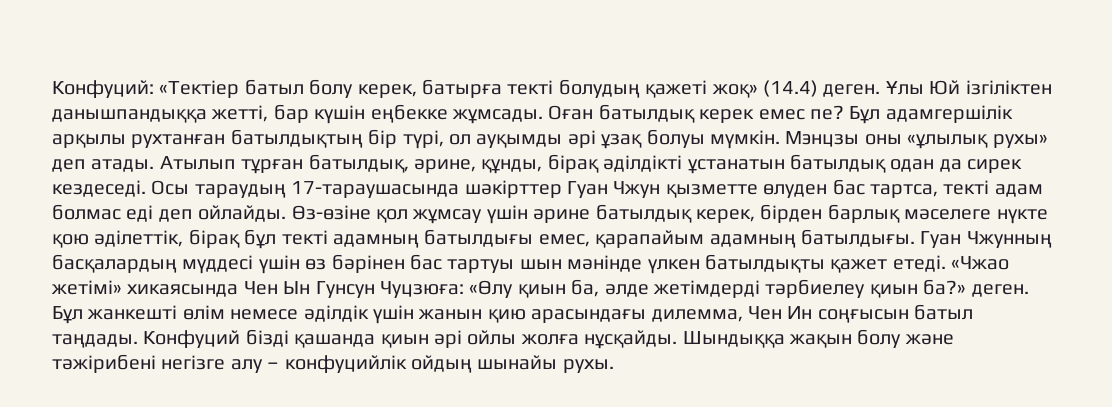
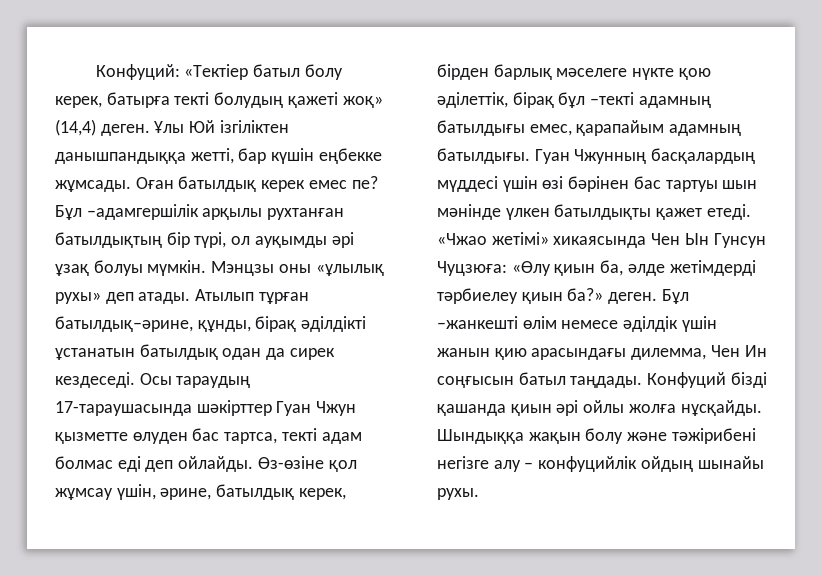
- Конфуций: «Тектіер батыл болу керек, батырға текті болудың қажеті жоқ» (14.4) деген.
+ Конфуций: «Тектіер батыл болу керек, батырға текті болудың қажеті жоқ» (14,4) деген.
- Бұл адамгершілік арқылы рухтанған батылдықтың бір түрі, ол ауқымды әрі ұзақ болуы мүмкін.
+ Бұл –адамгершілік арқылы рухтанған батылдықтың бір түрі, ол ауқымды әрі ұзақ болуы мүмкін.
- Атылып тұрған батылдық, әрине, құнды, бірақ әділдікті ұстанатын батылдық одан да сирек кездеседі.
+ Атылып тұрған батылдық–әрине, құнды, бірақ әділдікті ұстанатын батылдық одан да сирек кездеседі.
- Өз-өзіне қол жұмсау үшін әрине батылдық керек, бірден барлық мәселеге нүкте қою әділеттік, бірақ бұл текті адамның батылдығы емес, қарапайым адамның батылдығы.
+ Өз-өзіне қол жұмсау үшін, әрине, батылдық керек, бірден барлық мәселеге нүкте қою әділеттік, бірақ бұл –текті адамның батылдығы емес, қарапайым адамның батылдығы.
- Гуан Чжунның басқалардың мүддесі үшін өз бәрінен бас тартуы шын мәнінде үлкен батылдықты қажет етеді.
+ Гуан Чжунның басқалардың мүддесі үшін өзі бәрінен бас тартуы шын мәнінде үлкен батылдықты қажет етеді.
- Бұл жанкешті өлім немесе әділдік үшін жанын қию арасындағы дилемма, Чен Ин соңғысын батыл таңдады.
+ Бұл –жанкешті өлім немесе әділдік үшін жанын қию арасындағы дилемма, Чен Ин соңғысын батыл таңдады.

